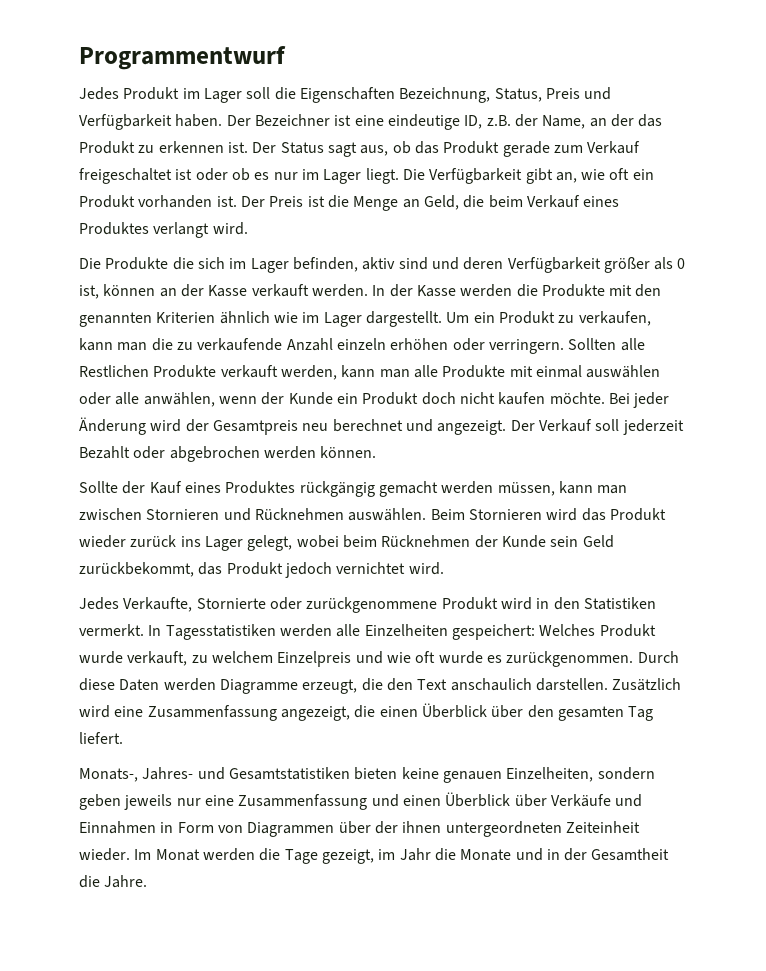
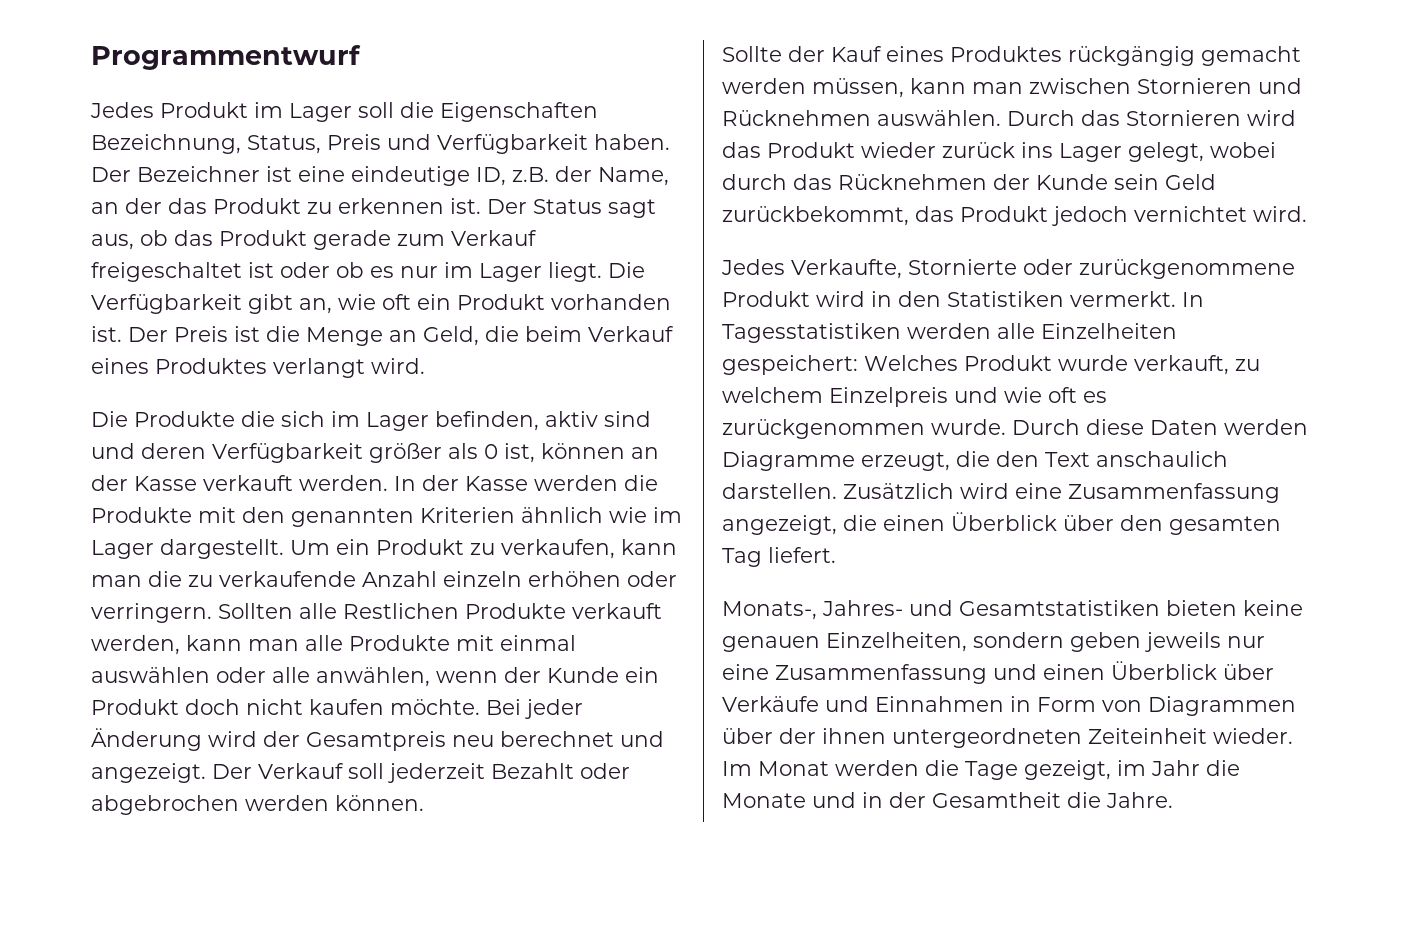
- Beim Stornieren wird das Produkt wieder zurück ins Lager gelegt, wobei beim Rücknehmen der Kunde sein Geld zurückbekommt, das Produkt jedoch vernichtet wird.
+ Durch das Stornieren wird das Produkt wieder zurück ins Lager gelegt, wobei durch das Rücknehmen der Kunde sein Geld zurückbekommt, das Produkt jedoch vernichtet wird.
- In Tagesstatistiken werden alle Einzelheiten gespeichert: Welches Produkt wurde verkauft, zu welchem Einzelpreis und wie oft wurde es zurückgenommen.
+ In Tagesstatistiken werden alle Einzelheiten gespeichert: Welches Produkt wurde verkauft, zu welchem Einzelpreis und wie oft es zurückgenommen wurde.

